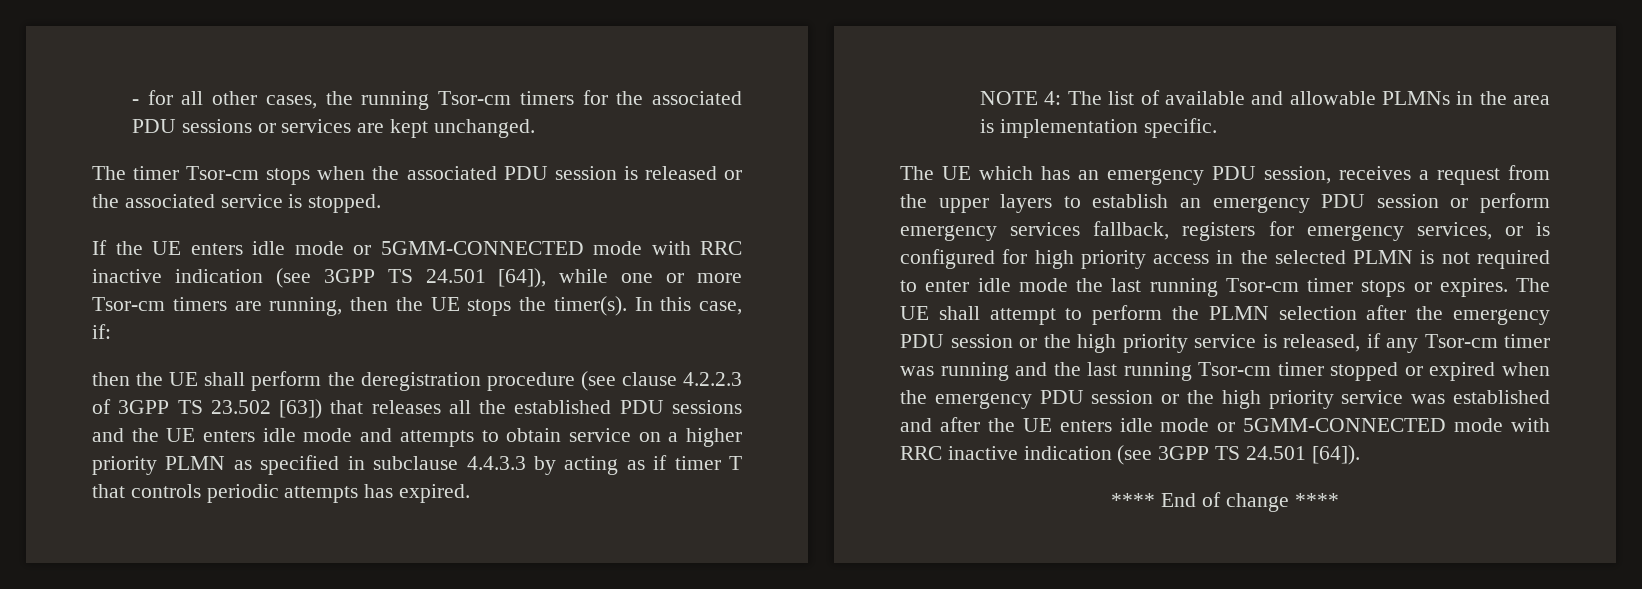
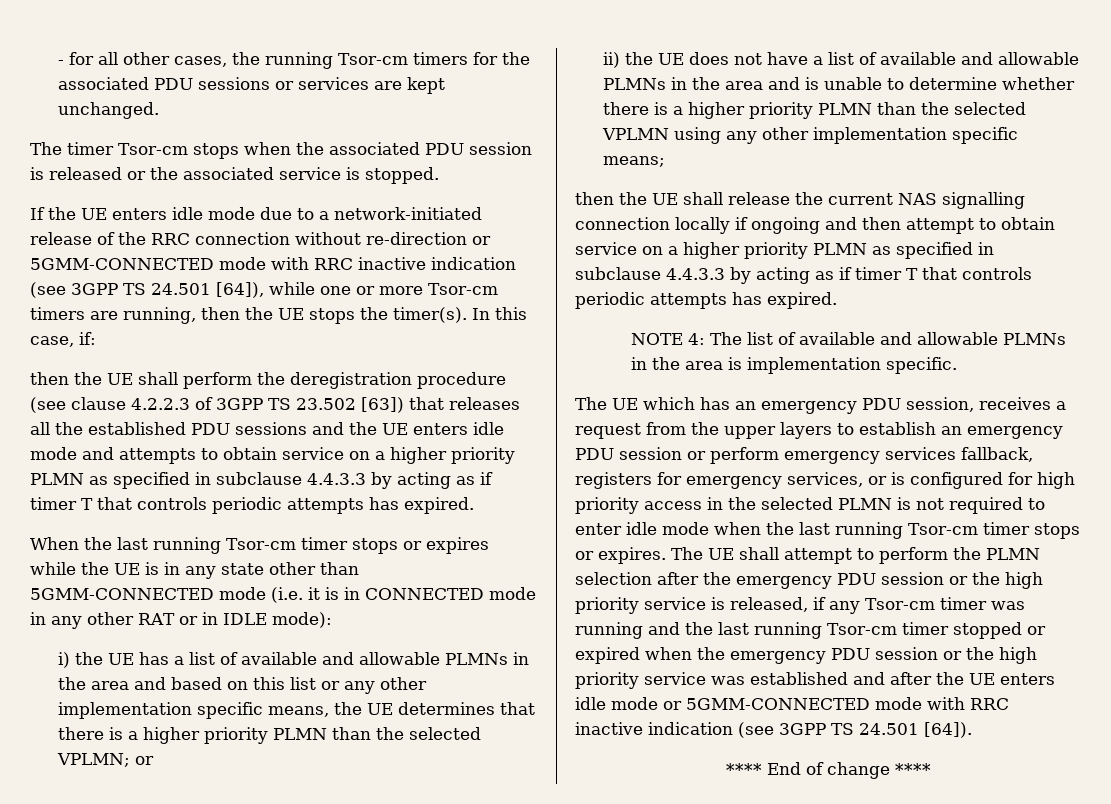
- If the UE enters idle mode or 5GMM-CONNECTED mode with RRC inactive indication (see 3GPP TS 24.501 [64]), while one or more Tsor-cm timers are running, then the UE stops the timer(s).
+ If the UE enters idle mode due to a network-initiated release of the RRC connection without re-direction or 5GMM-CONNECTED mode with RRC inactive indication (see 3GPP TS 24.501 [64]), while one or more Tsor-cm timers are running, then the UE stops the timer(s).
+ When the last running Tsor-cm timer stops or expires while the UE is in any state other than 5GMM-CONNECTED mode (i.e. it is in CONNECTED mode in any other RAT or in IDLE mode):
+ i) the UE has a list of available and allowable PLMNs in the area and based on this list or any other implementation specific means, the UE determines that there is a higher priority PLMN than the selected VPLMN; or
+ ii) the UE does not have a list of available and allowable PLMNs in the area and is unable to determine whether there is a higher priority PLMN than the selected VPLMN using any other implementation specific means;
+ then the UE shall release the current NAS signalling connection locally if ongoing and then attempt to obtain service on a higher priority PLMN as specified in subclause 4.4.3.3 by acting as if timer T that controls periodic attempts has expired.
- The UE which has an emergency PDU session, receives a request from the upper layers to establish an emergency PDU session or perform emergency services fallback, registers for emergency services, or is configured for high priority access in the selected PLMN is not required to enter idle mode the last running Tsor-cm timer stops or expires.
+ The UE which has an emergency PDU session, receives a request from the upper layers to establish an emergency PDU session or perform emergency services fallback, registers for emergency services, or is configured for high priority access in the selected PLMN is not required to enter idle mode when the last running Tsor-cm timer stops or expires.

